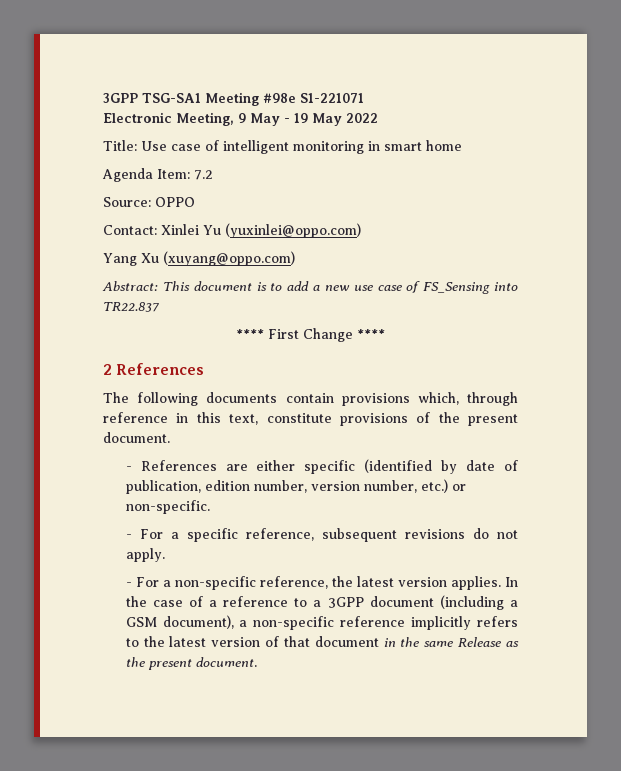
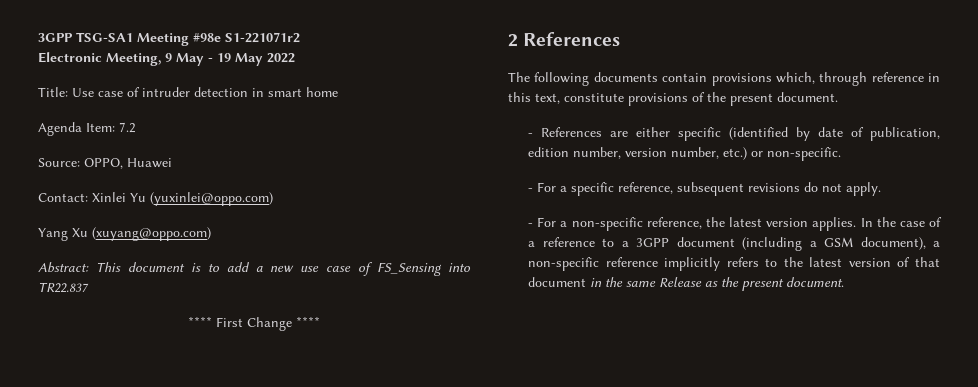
- 3GPP TSG-SA1 Meeting #98e S1-221071
+ 3GPP TSG-SA1 Meeting #98e S1-221071r2
- Title: Use case of intelligent monitoring in smart home
+ Title: Use case of intruder detection in smart home
- Source: OPPO
+ Source: OPPO, Huawei

